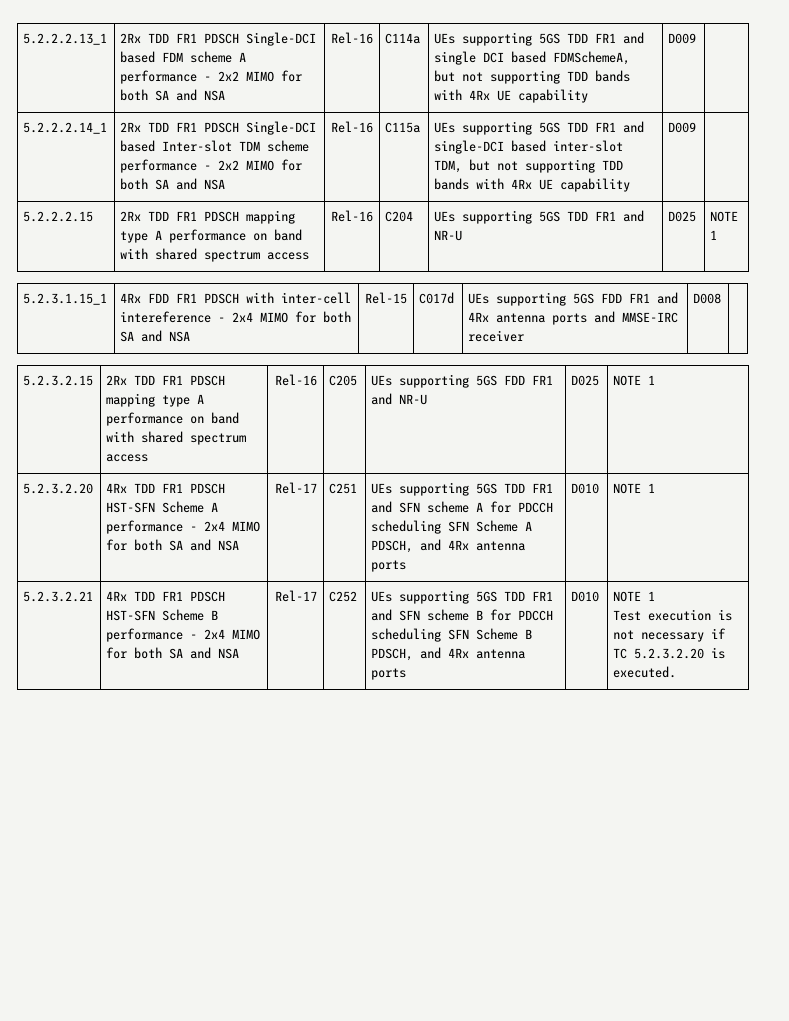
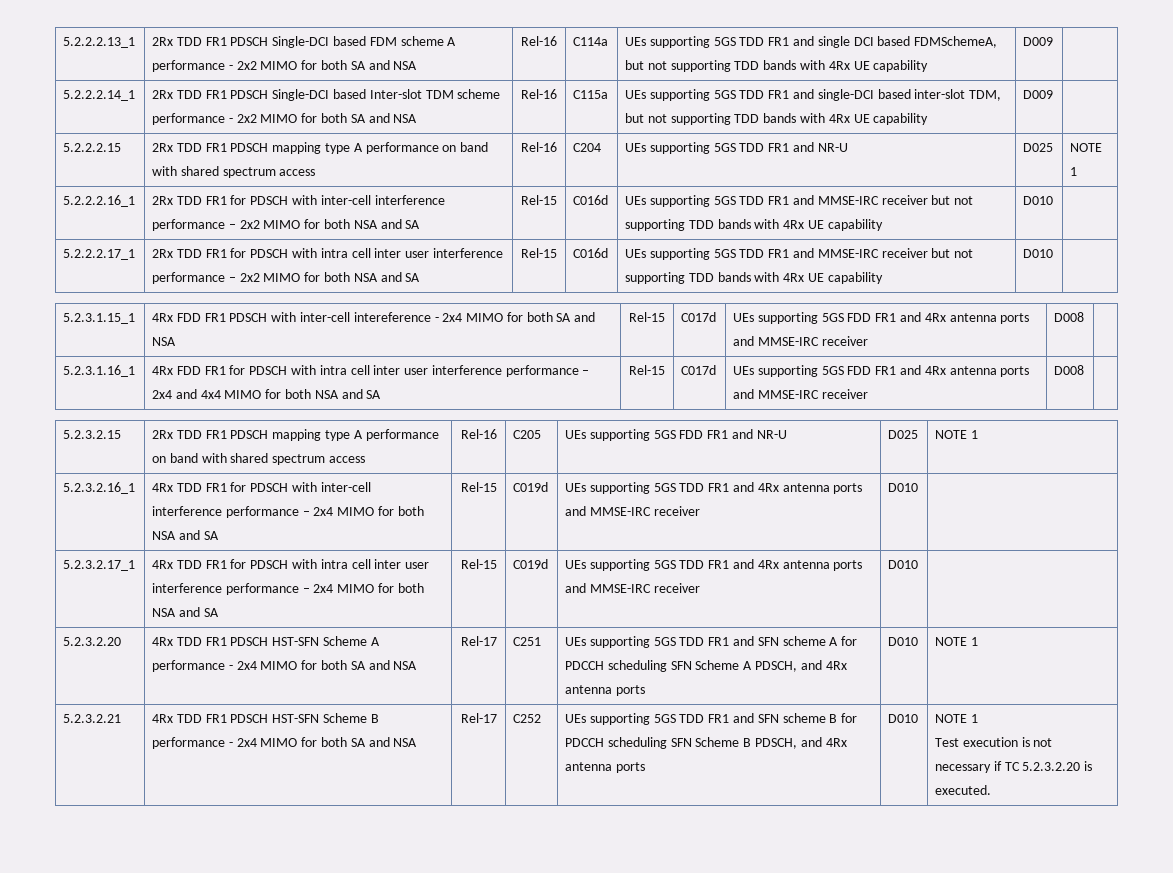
+ 5.2.2.2.16_1 | 2Rx TDD FR1 for PDSCH with inter-cell interference performance – 2x2 MIMO for both NSA and SA | Rel-15 | C016d | UEs supporting 5GS TDD FR1 and MMSE-IRC receiver but not supporting TDD bands with 4Rx UE capability | D010 |
+ 5.2.2.2.17_1 | 2Rx TDD FR1 for PDSCH with intra cell inter user interference performance – 2x2 MIMO for both NSA and SA | Rel-15 | C016d | UEs supporting 5GS TDD FR1 and MMSE-IRC receiver but not supporting TDD bands with 4Rx UE capability | D010
+ 5.2.3.1.16_1 | 4Rx FDD FR1 for PDSCH with intra cell inter user interference performance – 2x4 and 4x4 MIMO for both NSA and SA | Rel-15 | C017d | UEs supporting 5GS FDD FR1 and 4Rx antenna ports and MMSE-IRC receiver | D008 |
+ 5.2.3.2.16_1 | 4Rx TDD FR1 for PDSCH with inter-cell interference performance – 2x4 MIMO for both NSA and SA | Rel-15 | C019d | UEs supporting 5GS TDD FR1 and 4Rx antenna ports and MMSE-IRC receiver | D010 |
+ 5.2.3.2.17_1 | 4Rx TDD FR1 for PDSCH with intra cell inter user interference performance – 2x4 MIMO for both NSA and SA | Rel-15 | C019d | UEs supporting 5GS TDD FR1 and 4Rx antenna ports and MMSE-IRC receiver | D010 |

